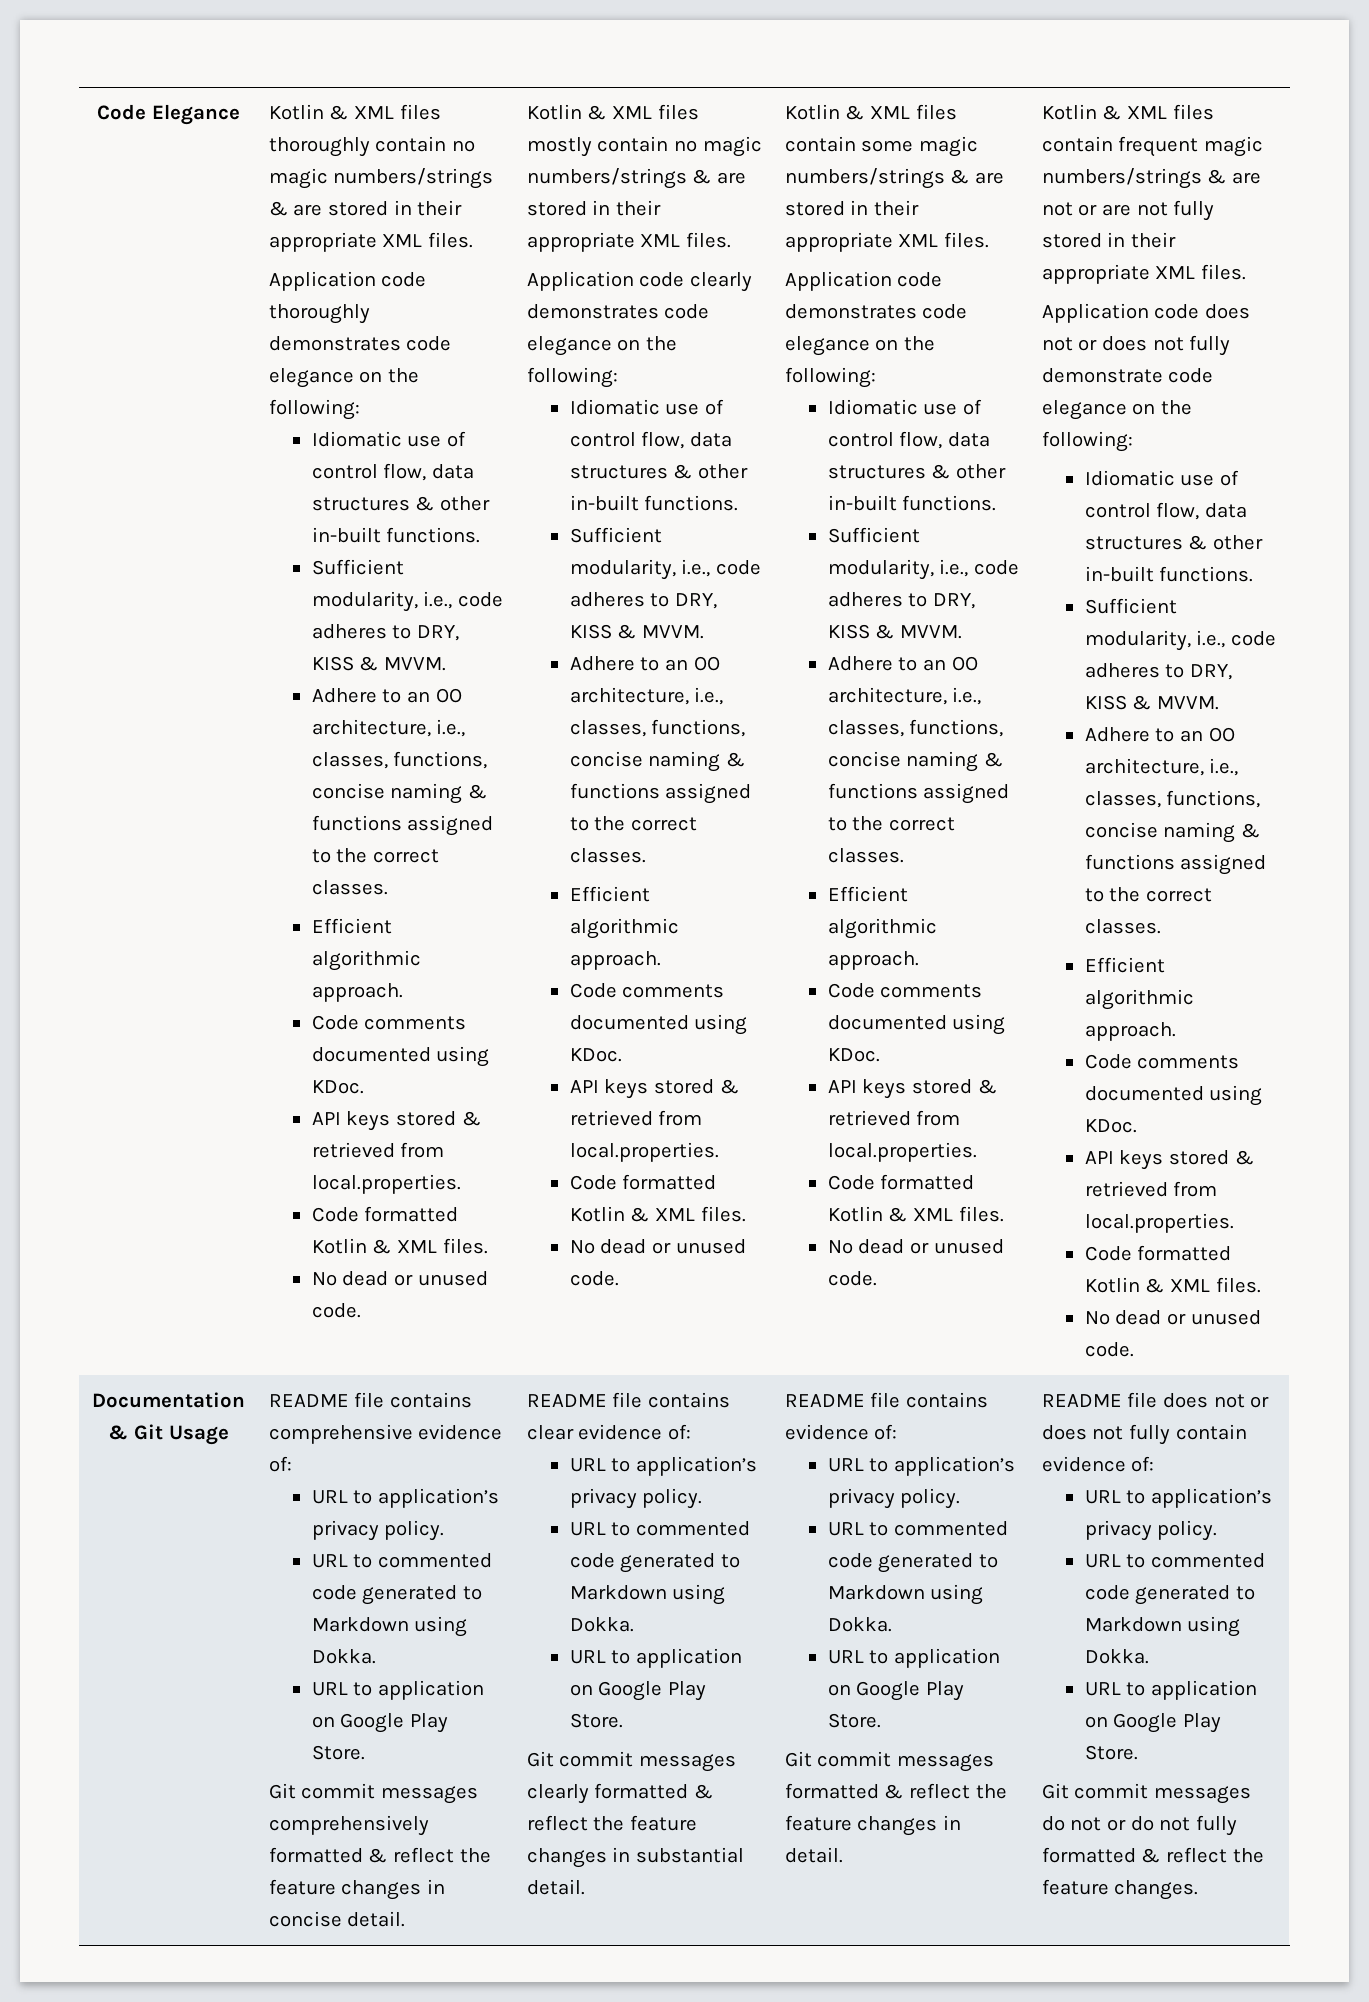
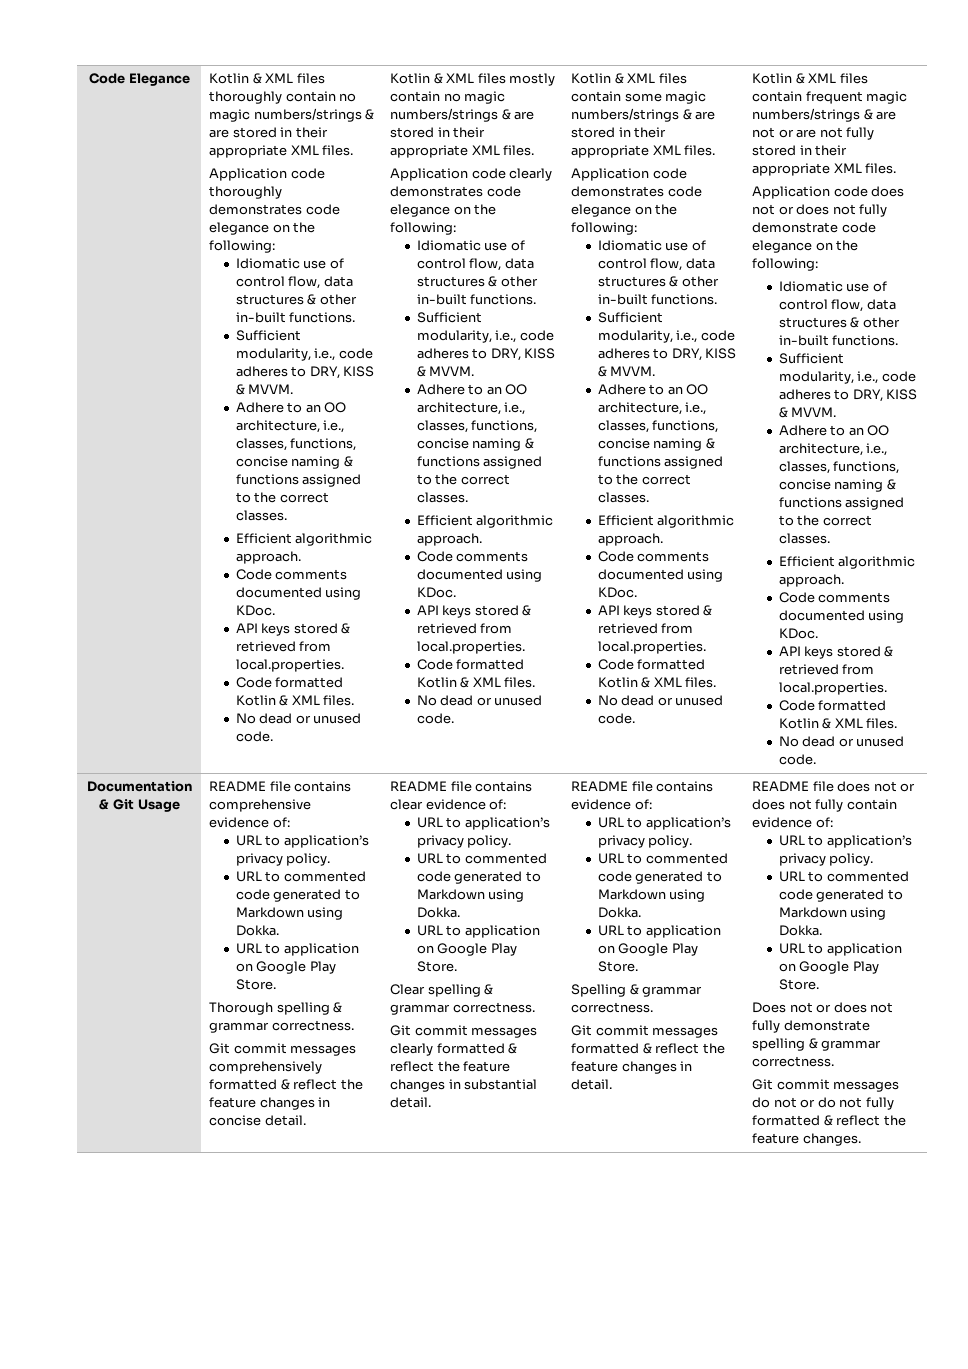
+ Thorough spelling & grammar correctness.
+ Clear spelling & grammar correctness.
+ Spelling & grammar correctness.
+ Does not or does not fully demonstrate spelling & grammar correctness.

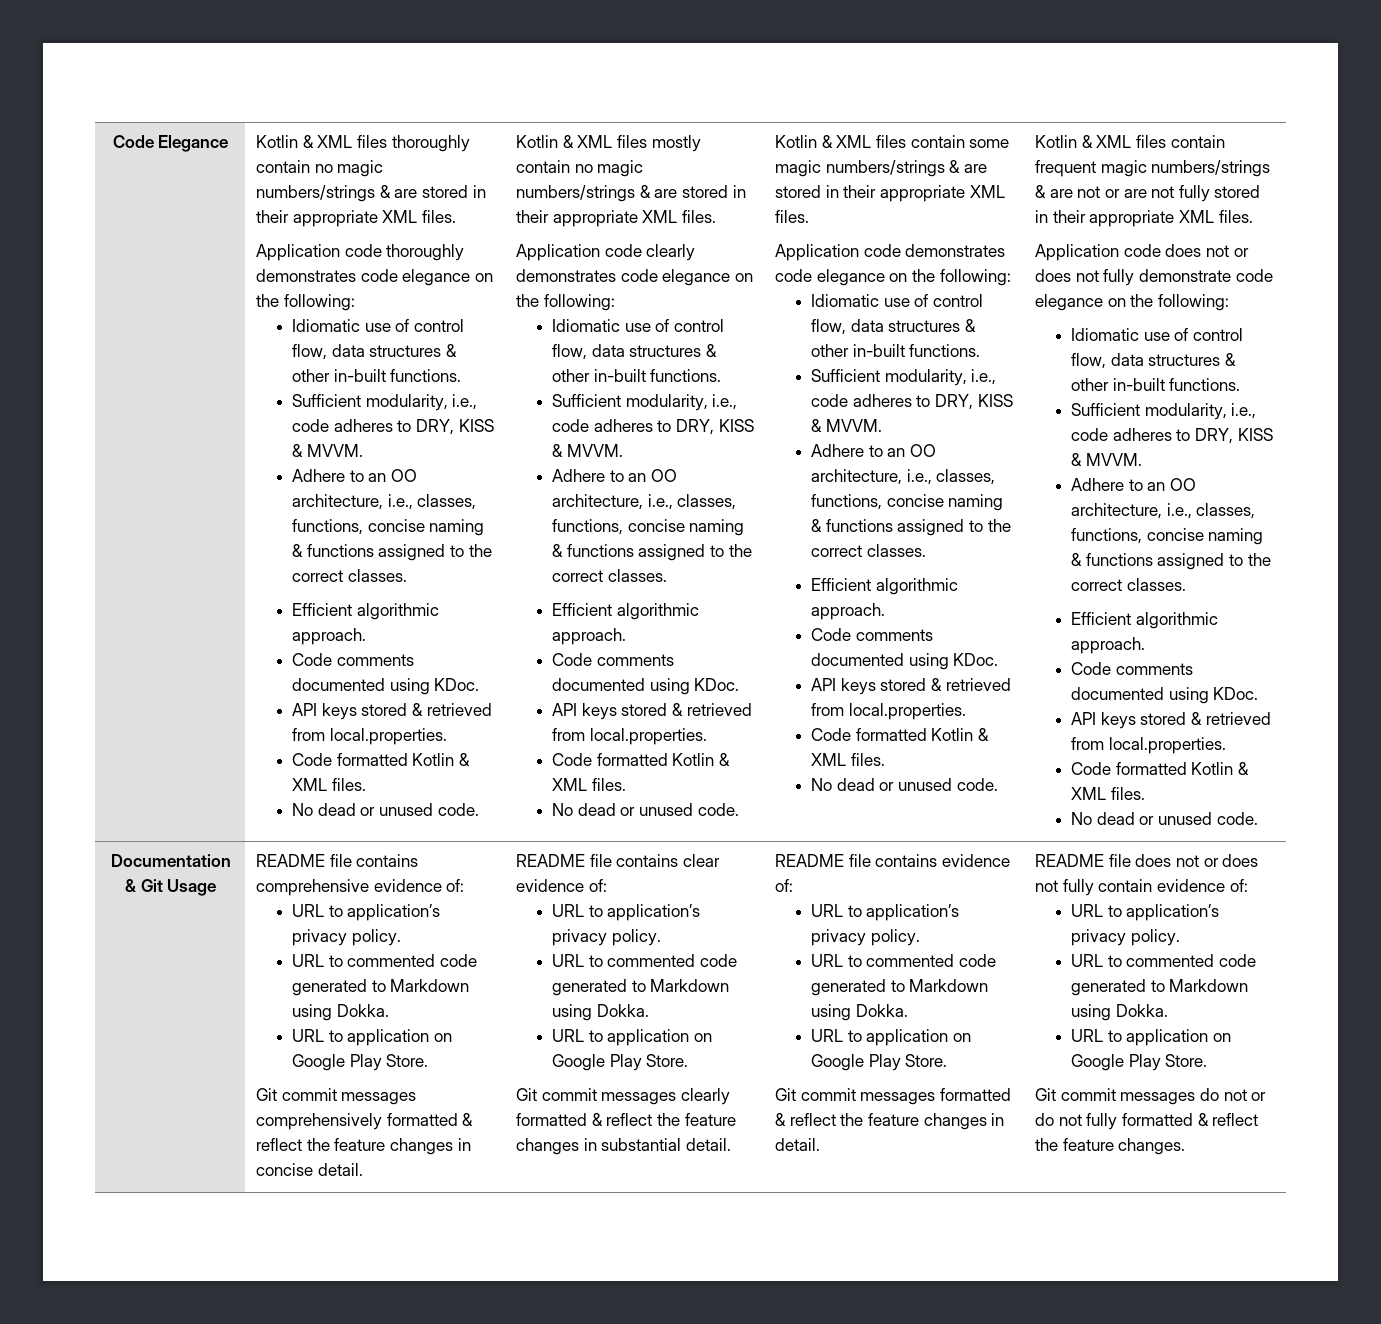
- Thorough spelling & grammar correctness.
- Clear spelling & grammar correctness.
- Spelling & grammar correctness.
- Does not or does not fully demonstrate spelling & grammar correctness.

